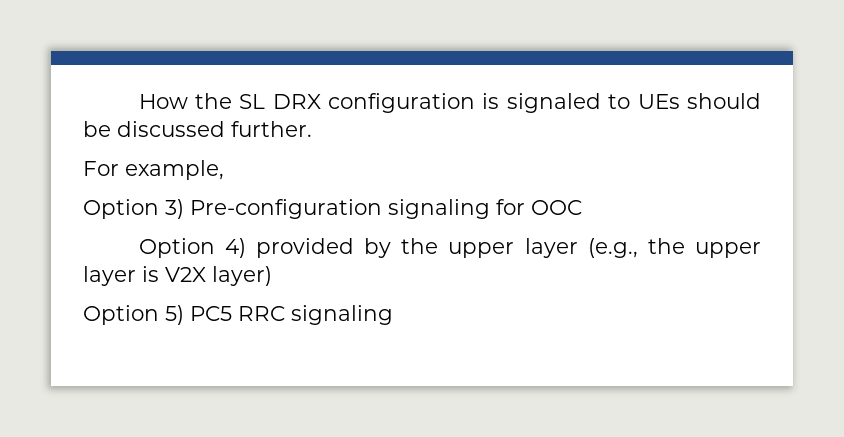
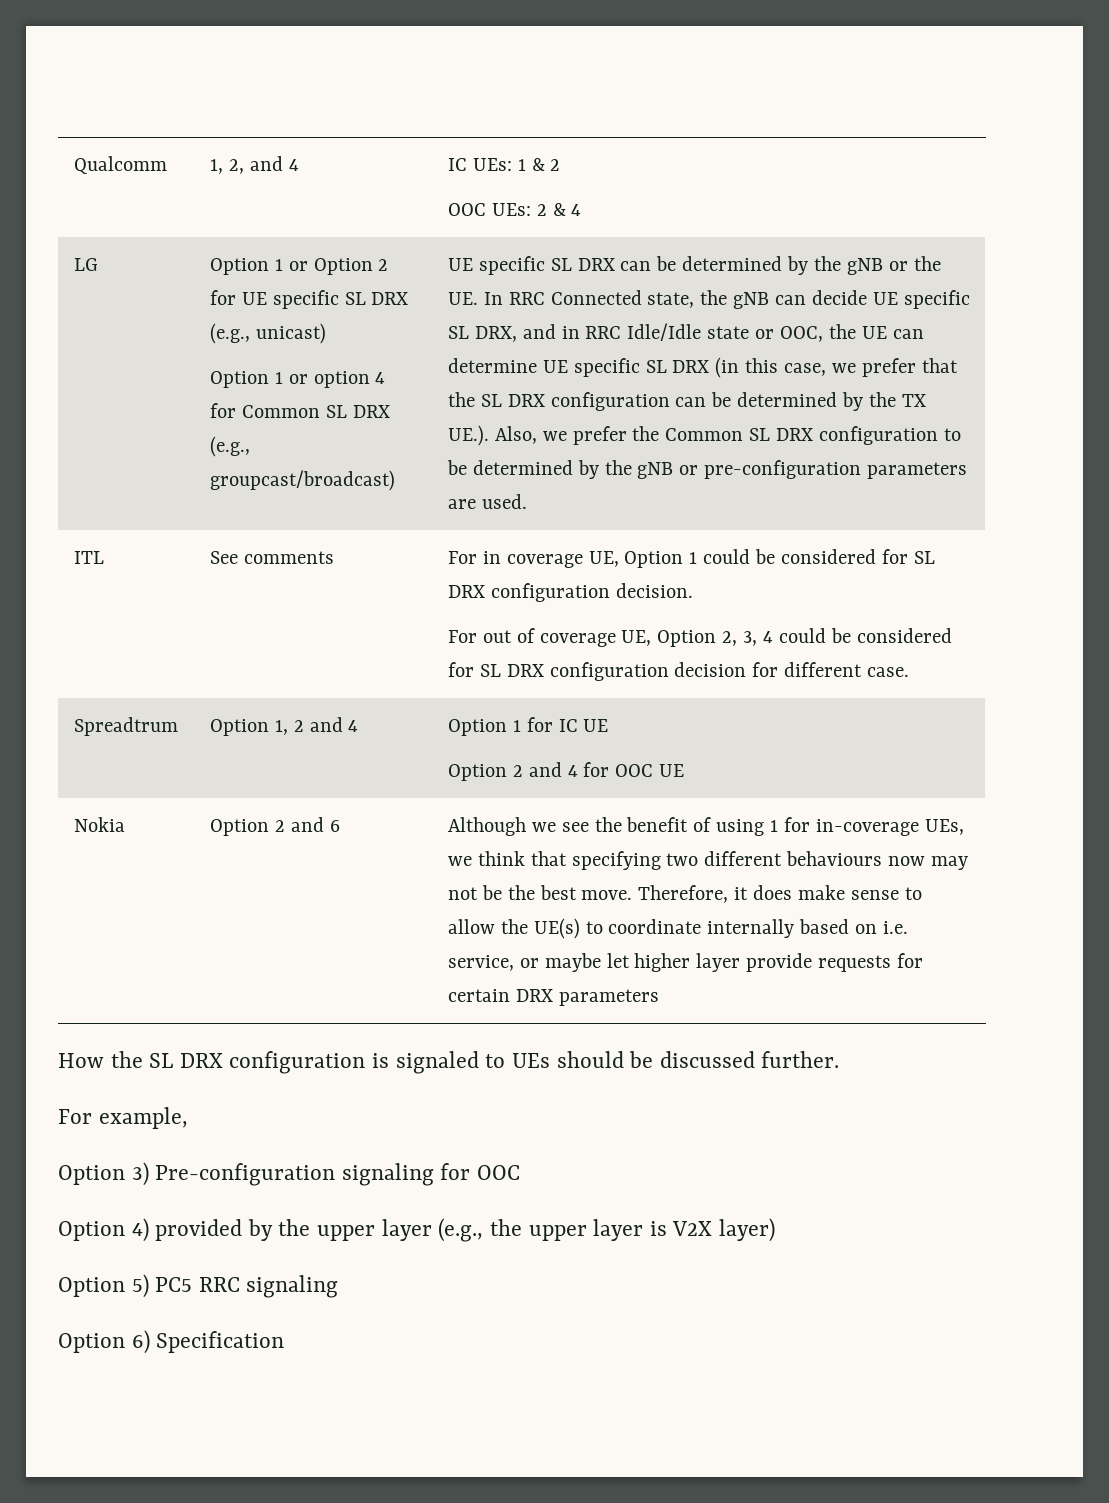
+ Qualcomm | 1, 2, and 4 | IC UEs: 1 & 2
+ OOC UEs: 2 & 4
+ LG | Option 1 or Option 2 for UE specific SL DRX (e.g., unicast)
+ Option 1 or option 4 for Common SL DRX (e.g., groupcast/broadcast) | UE specific SL DRX can be determined by the gNB or the UE. In RRC Connected state, the gNB can decide UE specific SL DRX, and in RRC Idle/Idle state or OOC, the UE can determine UE specific SL DRX (in this case, we prefer that the SL DRX configuration can be determined by the TX UE.). Also, we prefer the Common SL DRX configuration to be determined by the gNB or pre-configuration parameters are used.
+ ITL | See comments | For in coverage UE, Option 1 could be considered for SL DRX configuration decision.
+ For out of coverage UE, Option 2, 3, 4 could be considered for SL DRX configuration decision for different case.
+ Spreadtrum | Option 1, 2 and 4 | Option 1 for IC UE
+ Option 2 and 4 for OOC UE
+ Nokia | Option 2 and 6 | Although we see the benefit of using 1 for in-coverage UEs, we think that specifying two different behaviours now may not be the best move. Therefore, it does make sense to allow the UE(s) to coordinate internally based on i.e. service, or maybe let higher layer provide requests for certain DRX parameters
+ Option 6) Specification

